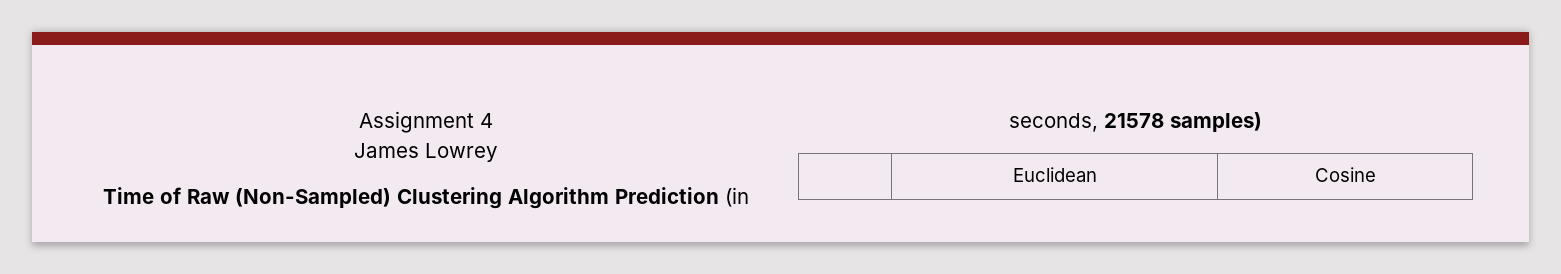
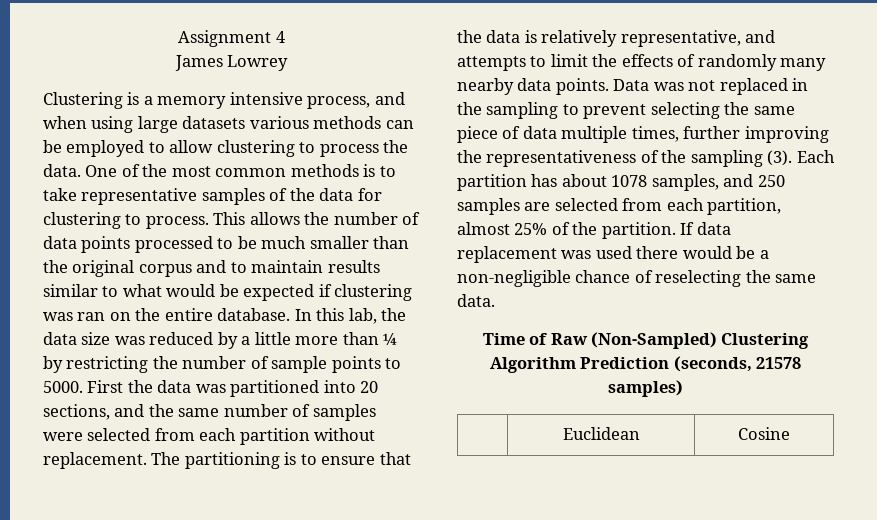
+ Clustering is a memory intensive process, and when using large datasets various methods can be employed to allow clustering to process the data. One of the most common methods is to take representative samples of the data for clustering to process. This allows the number of data points processed to be much smaller than the original corpus and to maintain results similar to what would be expected if clustering was ran on the entire database. In this lab, the data size was reduced by a little more than ¼ by restricting the number of sample points to 5000. First the data was partitioned into 20 sections, and the same number of samples were selected from each partition without replacement. The partitioning is to ensure that the data is relatively representative, and attempts to limit the effects of randomly many nearby data points. Data was not replaced in the sampling to prevent selecting the same piece of data multiple times, further improving the representativeness of the sampling (3). Each partition has about 1078 samples, and 250 samples are selected from each partition, almost 25% of the partition. If data replacement was used there would be a non-negligible chance of reselecting the same data.
- Time of Raw (Non-Sampled) Clustering Algorithm Prediction (in seconds, 21578 samples)
+ Time of Raw (Non-Sampled) Clustering Algorithm Prediction (seconds, 21578 samples)

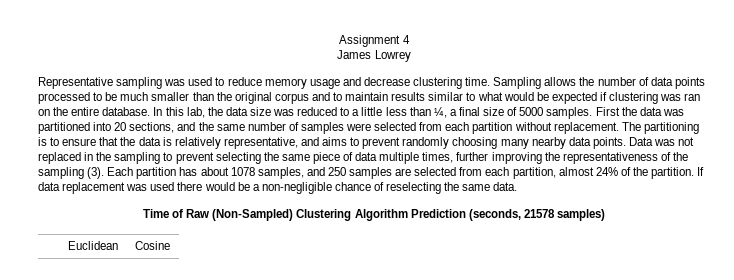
- Clustering is a memory intensive process, and when using large datasets various methods can be employed to allow clustering to process the data. One of the most common methods is to take representative samples of the data for clustering to process. This allows the number of data points processed to be much smaller than the original corpus and to maintain results similar to what would be expected if clustering was ran on the entire database.
+ Representative sampling was used to reduce memory usage and decrease clustering time. Sampling allows the number of data points processed to be much smaller than the original corpus and to maintain results similar to what would be expected if clustering was ran on the entire database.
- In this lab, the data size was reduced by a little more than ¼ by restricting the number of sample points to 5000.
+ In this lab, the data size was reduced to a little less than ¼, a final size of 5000 samples.
- The partitioning is to ensure that the data is relatively representative, and attempts to limit the effects of randomly many nearby data points.
+ The partitioning is to ensure that the data is relatively representative, and aims to prevent randomly choosing many nearby data points.
- Each partition has about 1078 samples, and 250 samples are selected from each partition, almost 25% of the partition.
+ Each partition has about 1078 samples, and 250 samples are selected from each partition, almost 24% of the partition.

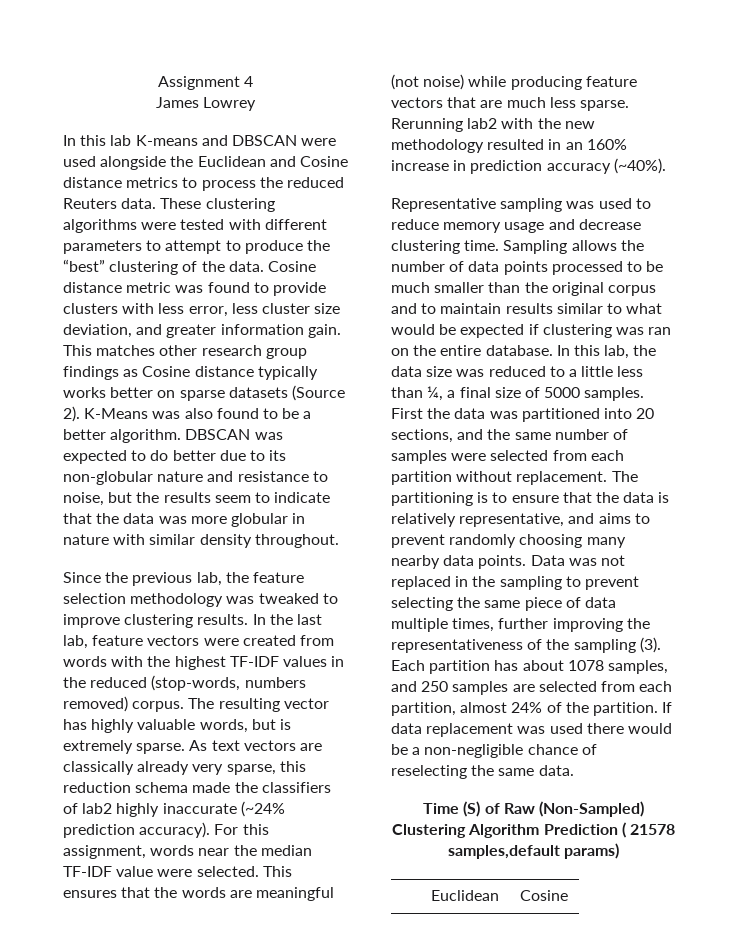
+ In this lab K-means and DBSCAN were used alongside the Euclidean and Cosine distance metrics to process the reduced Reuters data. These clustering algorithms were tested with different parameters to attempt to produce the “best” clustering of the data. Cosine distance metric was found to provide clusters with less error, less cluster size deviation, and greater information gain. This matches other research group findings as Cosine distance typically works better on sparse datasets (Source 2). K-Means was also found to be a better algorithm. DBSCAN was expected to do better due to its non-globular nature and resistance to noise, but the results seem to indicate that the data was more globular in nature with similar density throughout.
+ Since the previous lab, the feature selection methodology was tweaked to improve clustering results. In the last lab, feature vectors were created from words with the highest TF-IDF values in the reduced (stop-words, numbers removed) corpus. The resulting vector has highly valuable words, but is extremely sparse. As text vectors are classically already very sparse, this reduction schema made the classifiers of lab2 highly inaccurate (~24% prediction accuracy). For this assignment, words near the median TF-IDF value were selected. This ensures that the words are meaningful (not noise) while producing feature vectors that are much less sparse. Rerunning lab2 with the new methodology resulted in an 160% increase in prediction accuracy (~40%).
- Time of Raw (Non-Sampled) Clustering Algorithm Prediction (seconds, 21578 samples)
+ Time (S) of Raw (Non-Sampled) Clustering Algorithm Prediction ( 21578 samples,default params)

